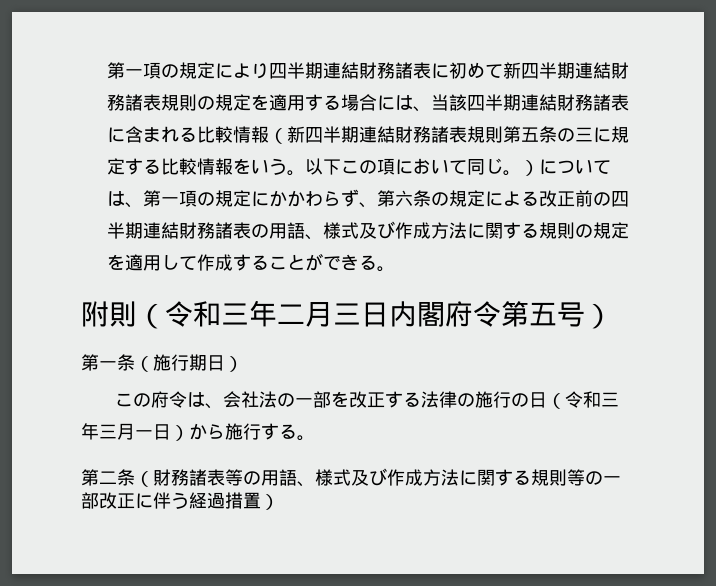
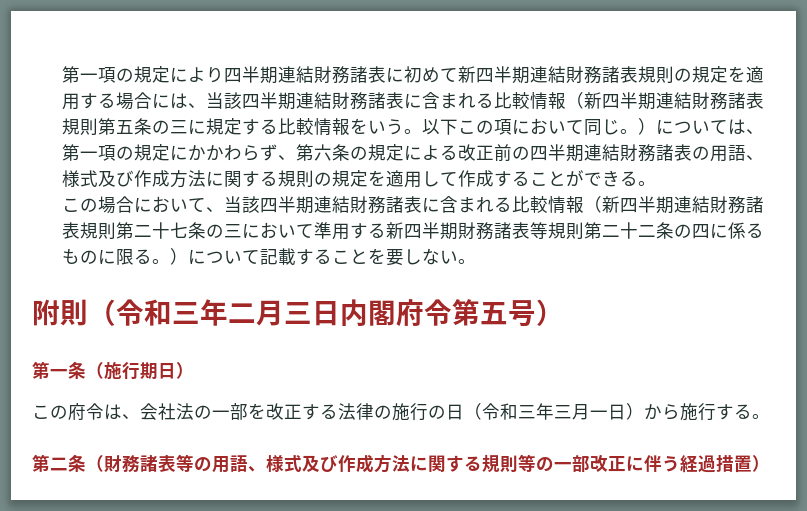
+ この場合において、当該四半期連結財務諸表に含まれる比較情報（新四半期連結財務諸表規則第二十七条の三において準用する新四半期財務諸表等規則第二十二条の四に係るものに限る。）について記載することを要しない。

